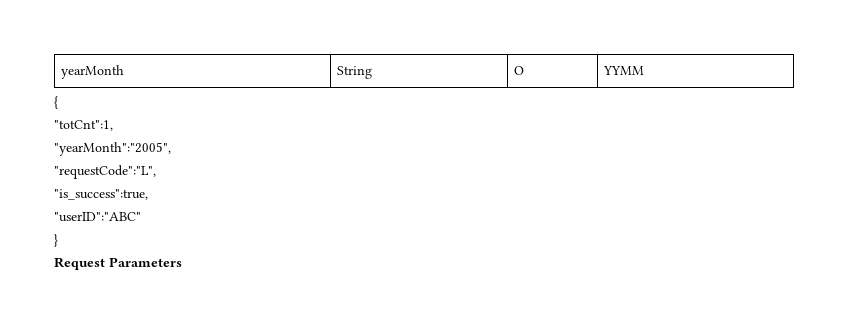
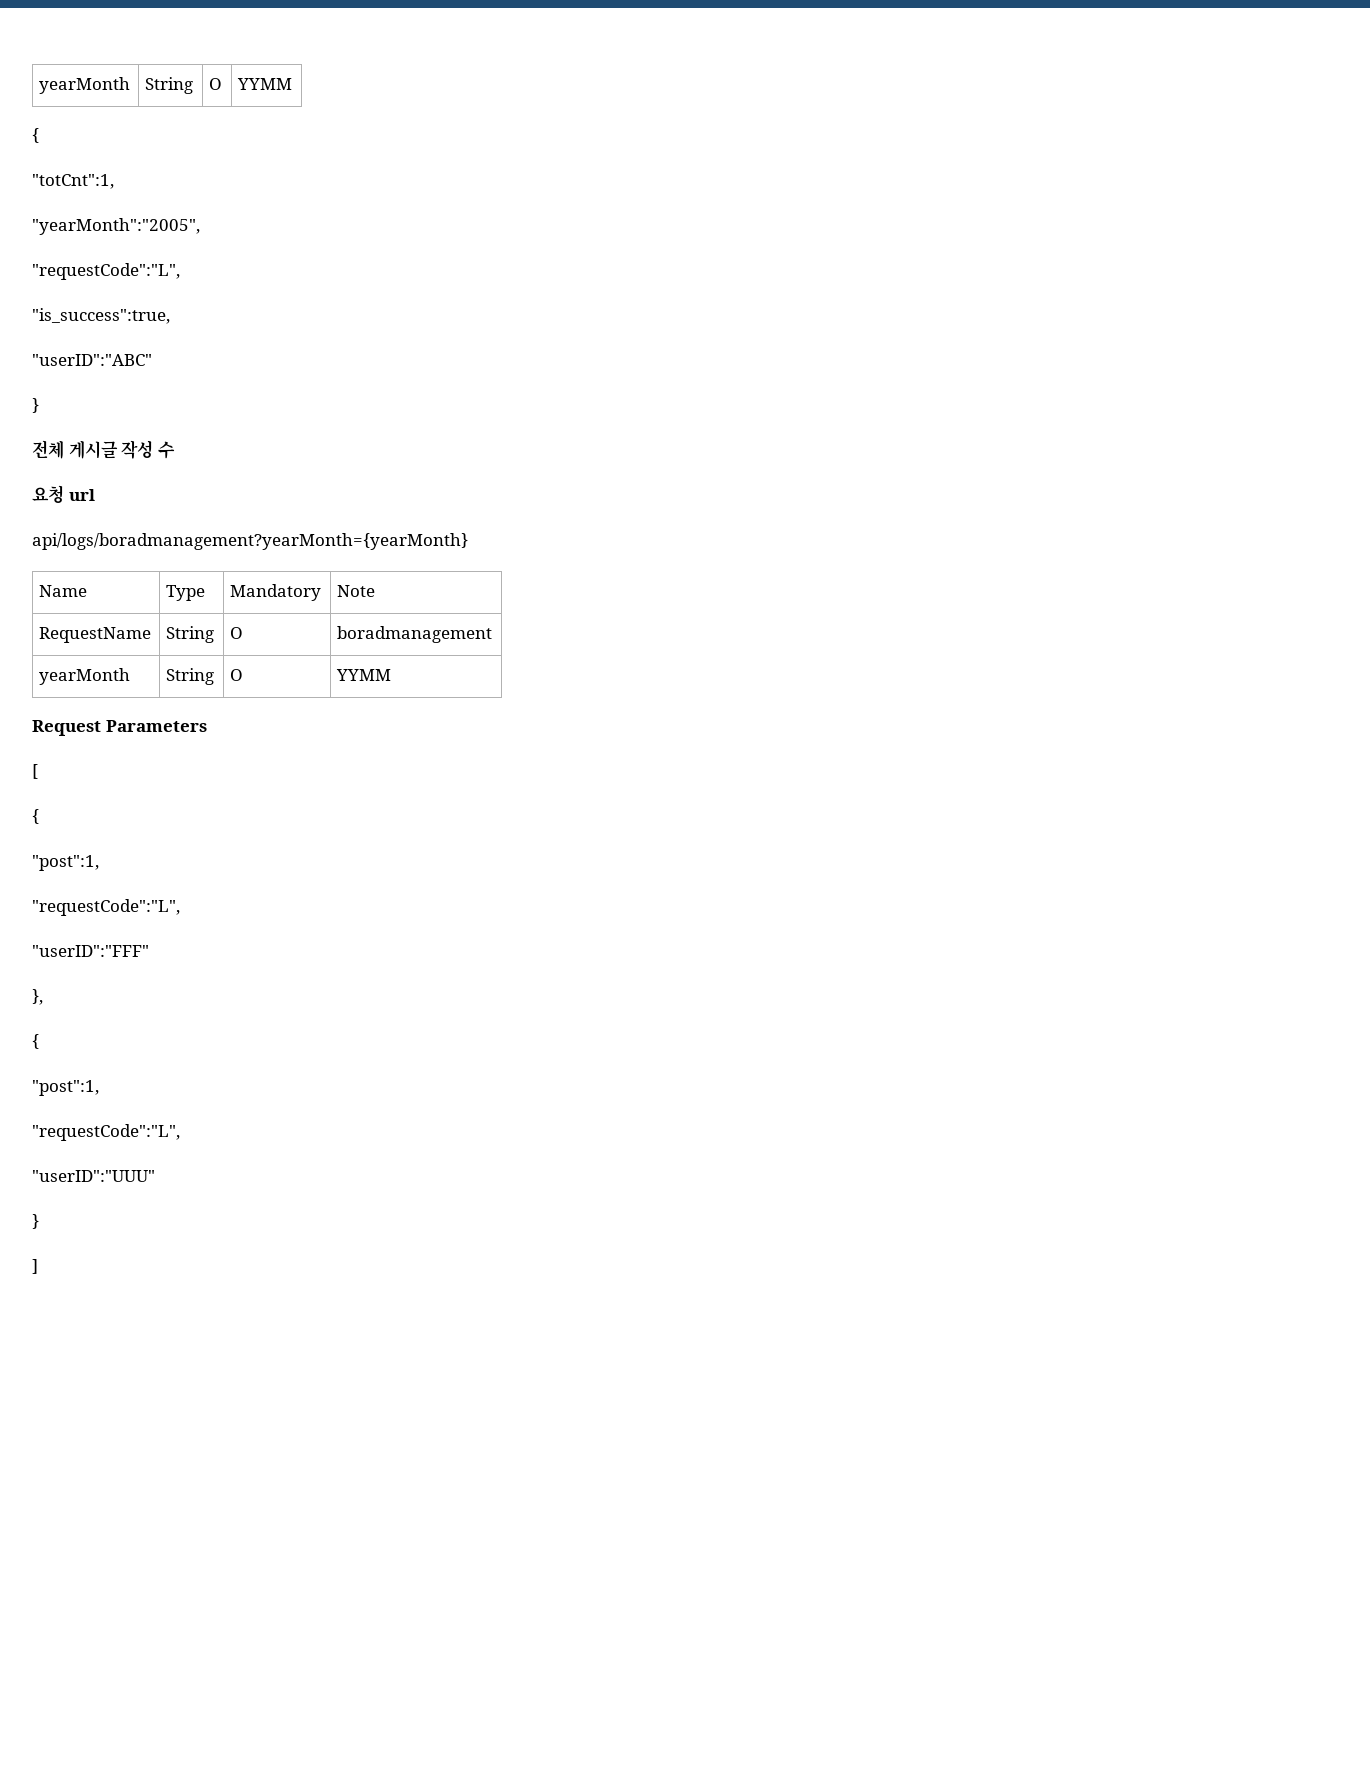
+ 전체 게시글 작성 수
+ 요청 url
+ api/logs/boradmanagement?yearMonth={yearMonth}
+ Name | Type | Mandatory | Note
+ RequestName | String | O | boradmanagement
+ yearMonth | String | O | YYMM
  Request Parameters
+ [
+ {
+ "post":1,
+ "requestCode":"L",
+ "userID":"FFF"
+ },
+ {
+ "post":1,
+ "requestCode":"L",
+ "userID":"UUU"
+ }
+ ]

